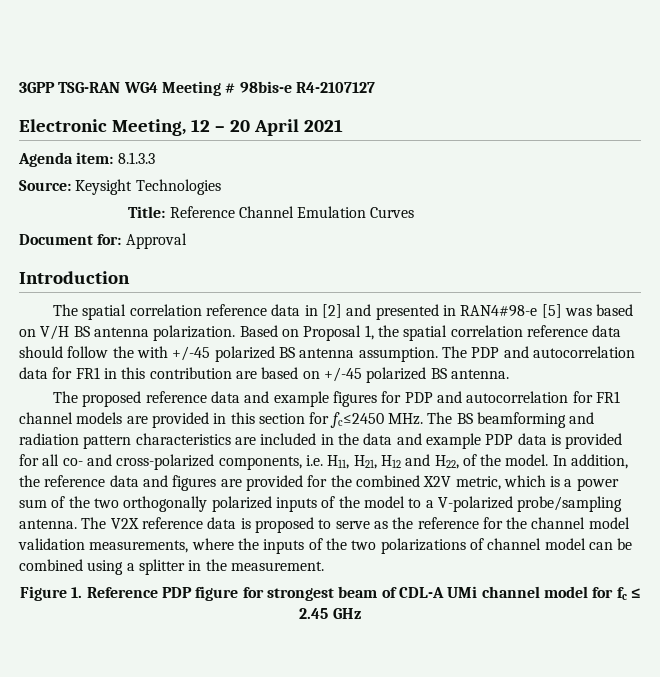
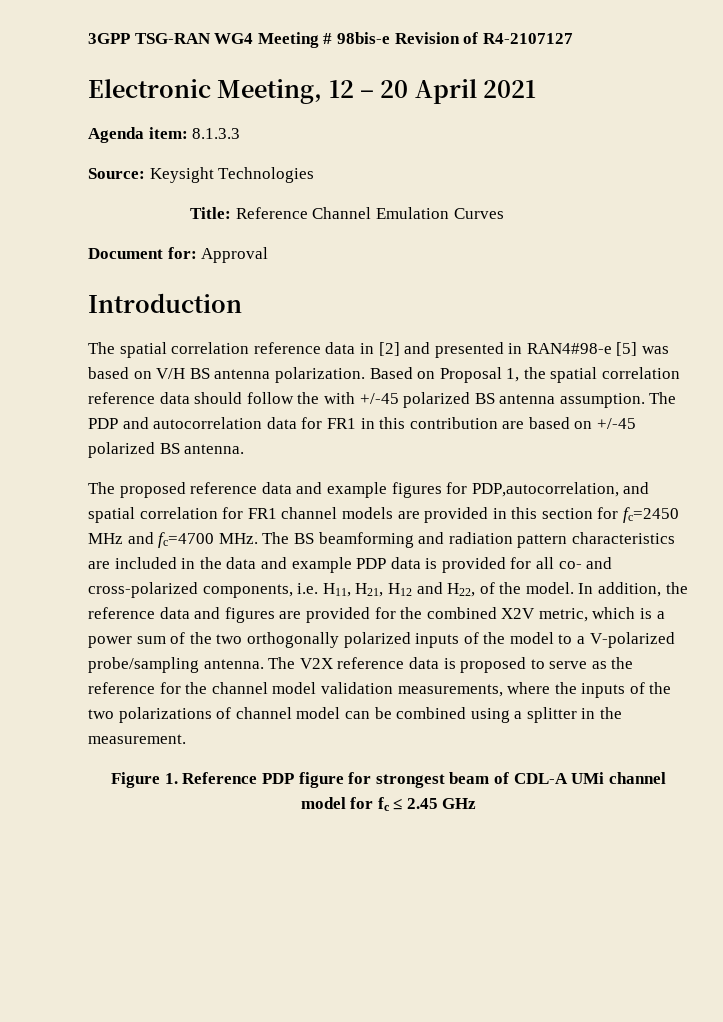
- 3GPP TSG-RAN WG4 Meeting # 98bis-e R4-2107127
+ 3GPP TSG-RAN WG4 Meeting # 98bis-e Revision of R4-2107127
- The proposed reference data and example figures for PDP and autocorrelation for FR1 channel models are provided in this section for fc≤2450 MHz. The BS beamforming and radiation pattern characteristics are included in the data and example PDP data is provided for all co- and cross-polarized components, i.e. H11, H21, H12 and H22, of the model.
+ The proposed reference data and example figures for PDP,autocorrelation, and spatial correlation for FR1 channel models are provided in this section for fc=2450 MHz and fc=4700 MHz. The BS beamforming and radiation pattern characteristics are included in the data and example PDP data is provided for all co- and cross-polarized components, i.e. H11, H21, H12 and H22, of the model.

